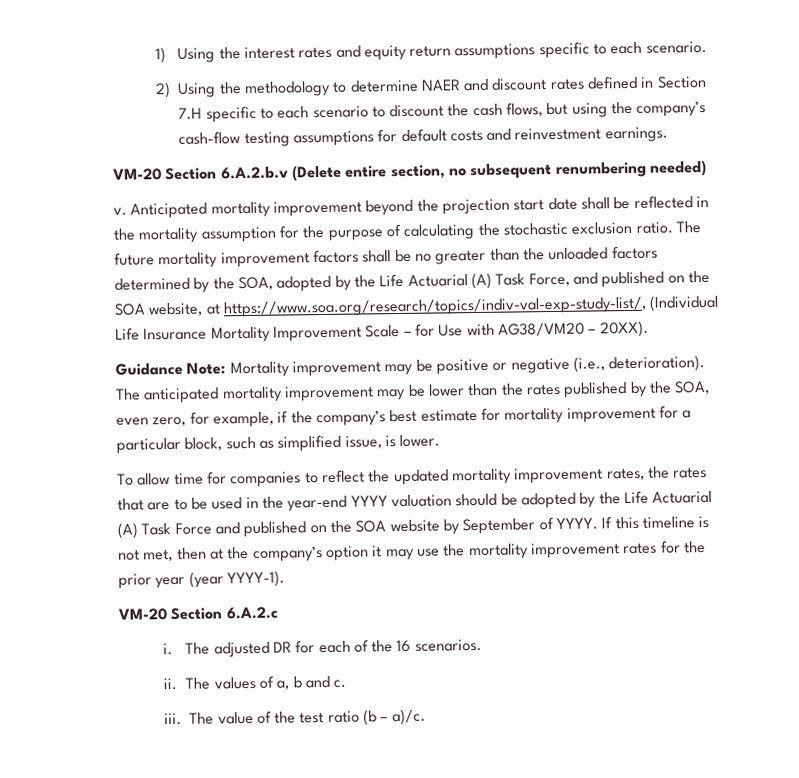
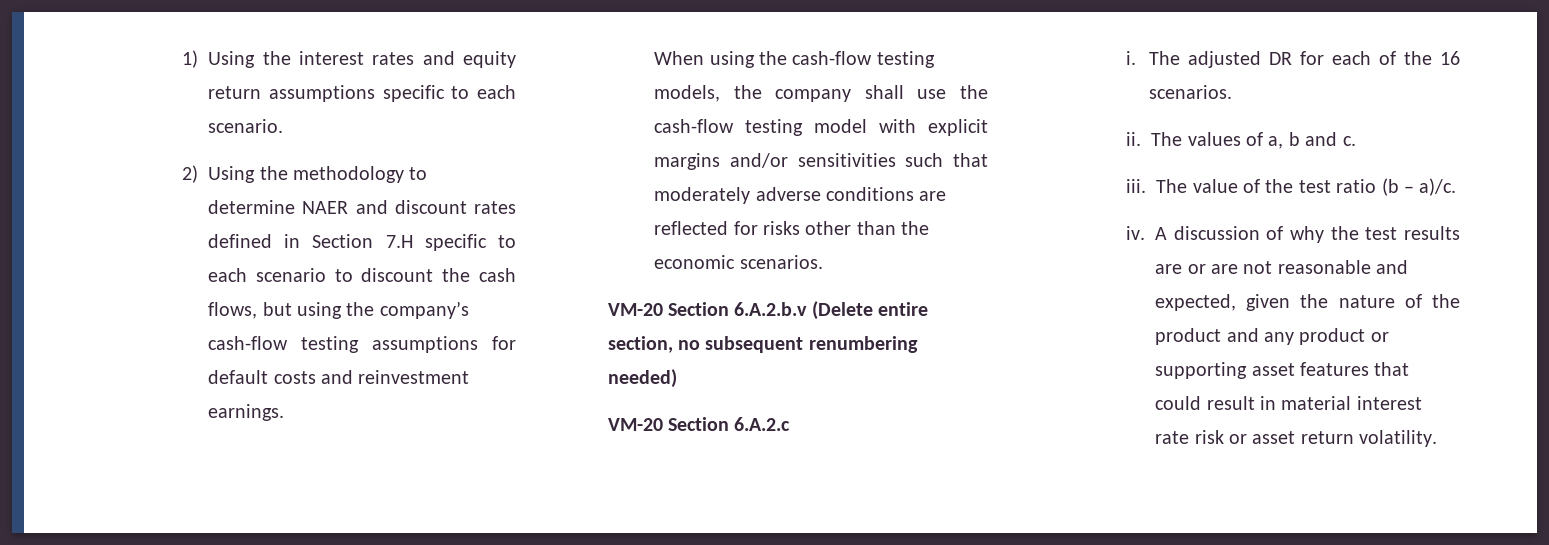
+ When using the cash-flow testing models, the company shall use the cash-flow testing model with explicit margins and/or sensitivities such that moderately adverse conditions are reflected for risks other than the economic scenarios.
- v. Anticipated mortality improvement beyond the projection start date shall be reflected in the mortality assumption for the purpose of calculating the stochastic exclusion ratio. The future mortality improvement factors shall be no greater than the unloaded factors determined by the SOA, adopted by the Life Actuarial (A) Task Force, and published on the SOA website, at https://www.soa.org/research/topics/indiv-val-exp-study-list/, (Individual Life Insurance Mortality Improvement Scale – for Use with AG38/VM20 – 20XX).
- Guidance Note: Mortality improvement may be positive or negative (i.e., deterioration). The anticipated mortality improvement may be lower than the rates published by the SOA, even zero, for example, if the company’s best estimate for mortality improvement for a particular block, such as simplified issue, is lower.
- To allow time for companies to reflect the updated mortality improvement rates, the rates that are to be used in the year-end YYYY valuation should be adopted by the Life Actuarial (A) Task Force and published on the SOA website by September of YYYY. If this timeline is not met, then at the company’s option it may use the mortality improvement rates for the prior year (year YYYY-1).
+ iv. A discussion of why the test results are or are not reasonable and expected, given the nature of the product and any product or supporting asset features that could result in material interest rate risk or asset return volatility.

